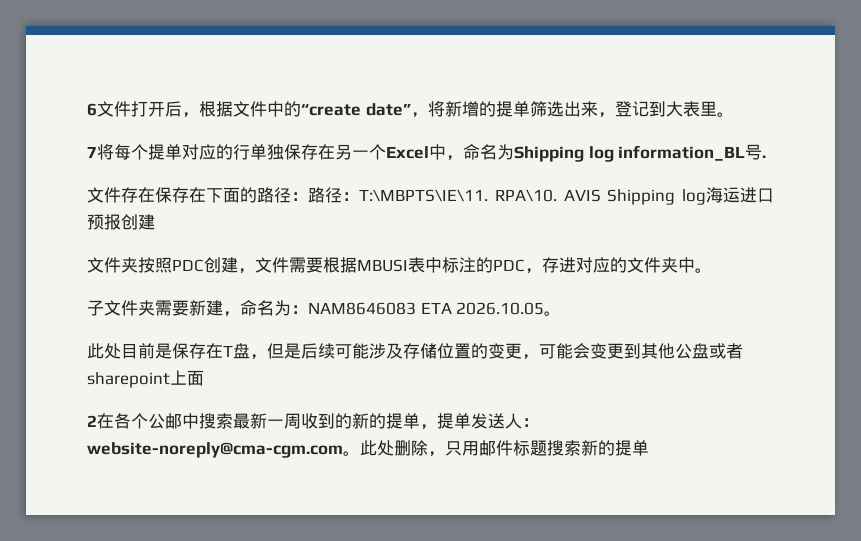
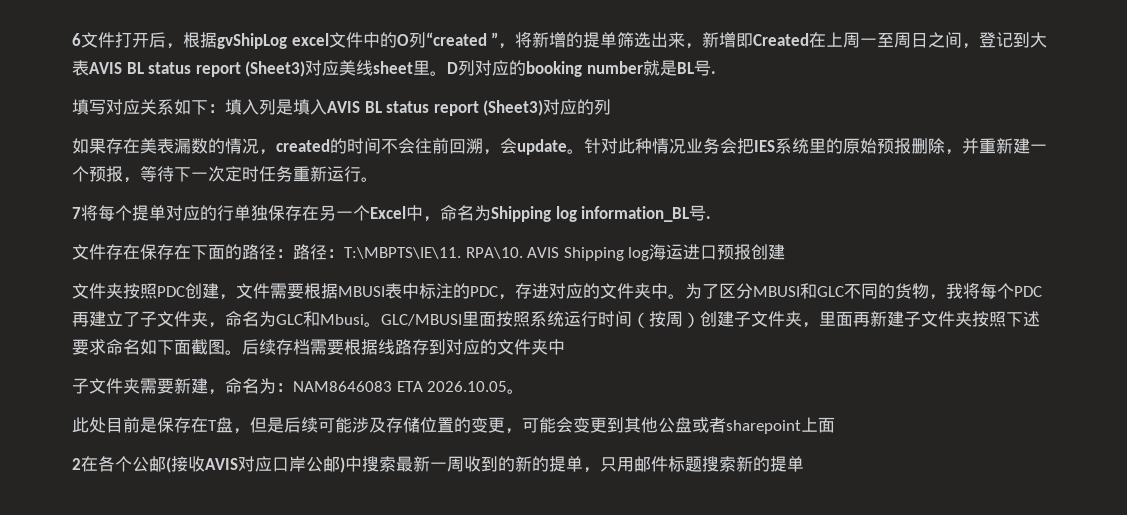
- 6文件打开后，根据文件中的“create date”，将新增的提单筛选出来，登记到大表里。
+ 6文件打开后，根据gvShipLog excel文件中的O列“created ”，将新增的提单筛选出来，新增即Created在上周一至周日之间，登记到大表AVIS BL status report (Sheet3)对应美线sheet里。D列对应的booking number就是BL号.
+ 填写对应关系如下：填入列是填入AVIS BL status report (Sheet3)对应的列
+ 如果存在美表漏数的情况，created的时间不会往前回溯，会update。针对此种情况业务会把IES系统里的原始预报删除，并重新建一个预报，等待下一次定时任务重新运行。
+ 为了区分MBUSI和GLC不同的货物，我将每个PDC再建立了子文件夹，命名为GLC和Mbusi。GLC/MBUSI里面按照系统运行时间（按周）创建子文件夹，里面再新建子文件夹按照下述要求命名如下面截图。后续存档需要根据线路存到对应的文件夹中
- 2在各个公邮中搜索最新一周收到的新的提单，提单发送人：website-noreply@cma-cgm.com。此处删除，只用邮件标题搜索新的提单
+ 2在各个公邮(接收AVIS对应口岸公邮)中搜索最新一周收到的新的提单，只用邮件标题搜索新的提单

